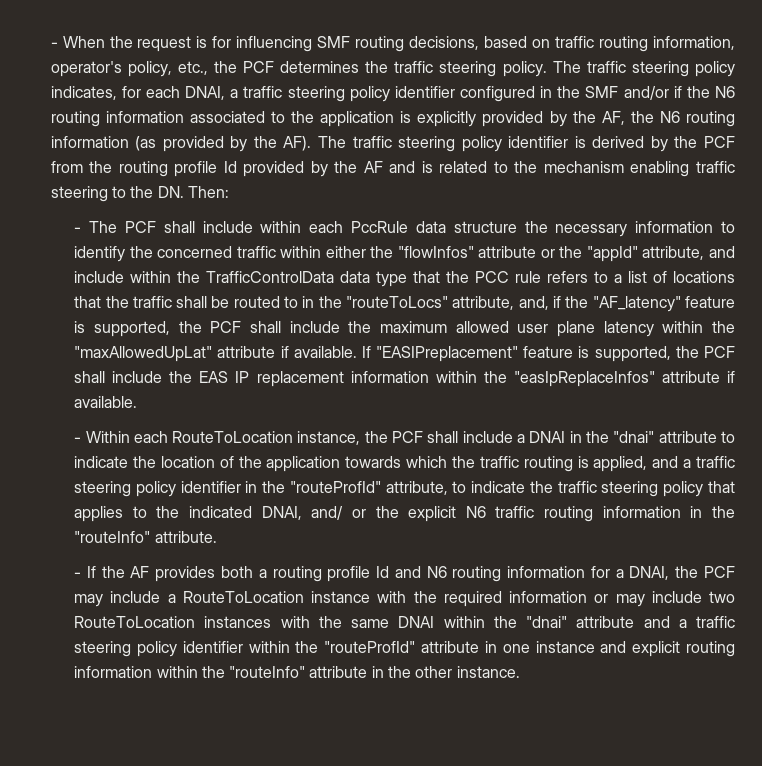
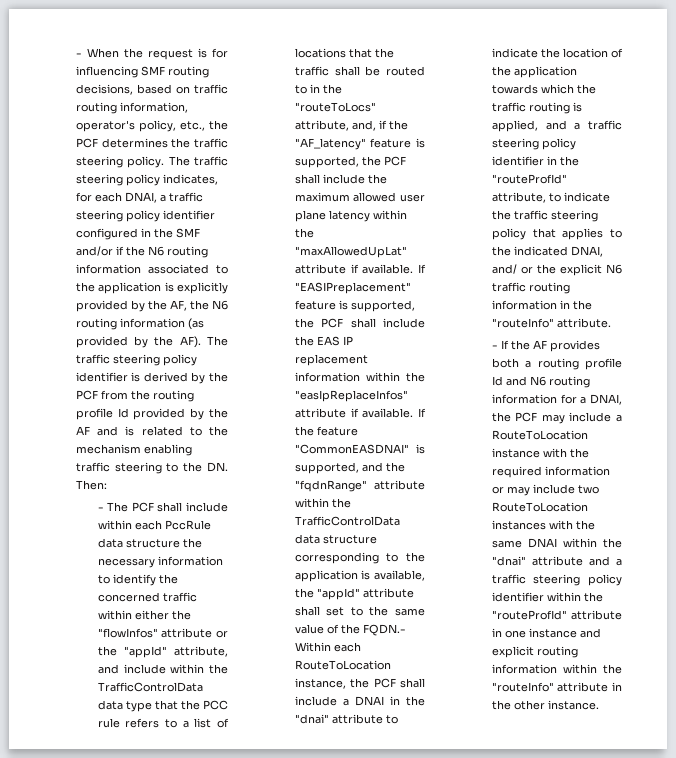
- If "EASIPreplacement" feature is supported, the PCF shall include the EAS IP replacement information within the "easIpReplaceInfos" attribute if available.
- - Within each RouteToLocation instance, the PCF shall include a DNAI in the "dnai" attribute to indicate the location of the application towards which the traffic routing is applied, and a traffic steering policy identifier in the "routeProfId" attribute, to indicate the traffic steering policy that applies to the indicated DNAI, and/ or the explicit N6 traffic routing information in the "routeInfo" attribute.
+ If "EASIPreplacement" feature is supported, the PCF shall include the EAS IP replacement information within the "easIpReplaceInfos" attribute if available. If the feature "CommonEASDNAI" is supported, and the "fqdnRange" attribute within the TrafficControlData data structure corresponding to the application is available, the "appId" attribute shall set to the same value of the FQDN.- Within each RouteToLocation instance, the PCF shall include a DNAI in the "dnai" attribute to indicate the location of the application towards which the traffic routing is applied, and a traffic steering policy identifier in the "routeProfId" attribute, to indicate the traffic steering policy that applies to the indicated DNAI, and/ or the explicit N6 traffic routing information in the "routeInfo" attribute.

